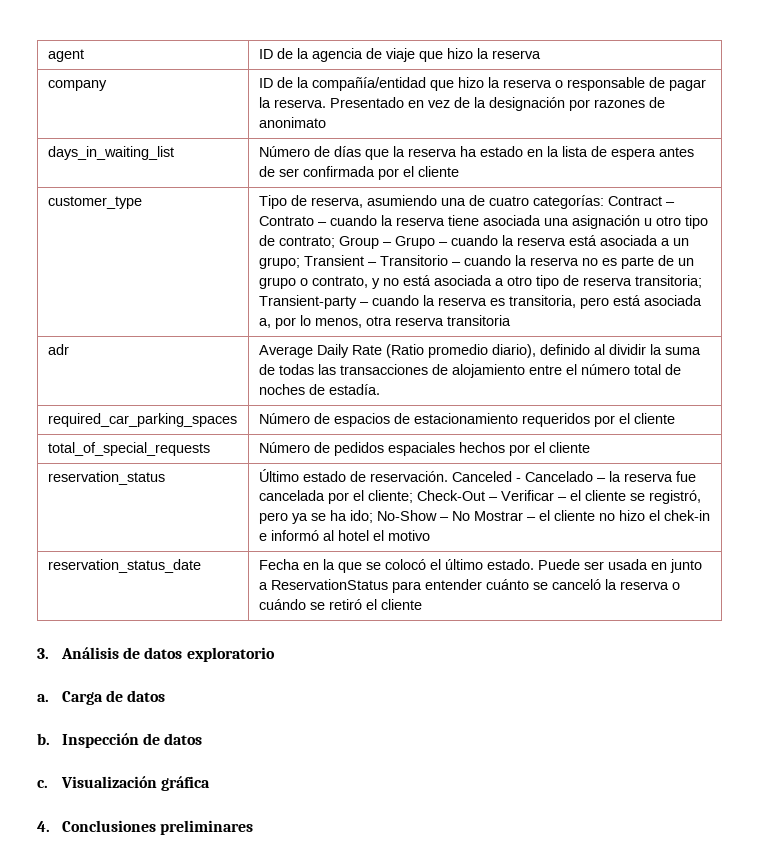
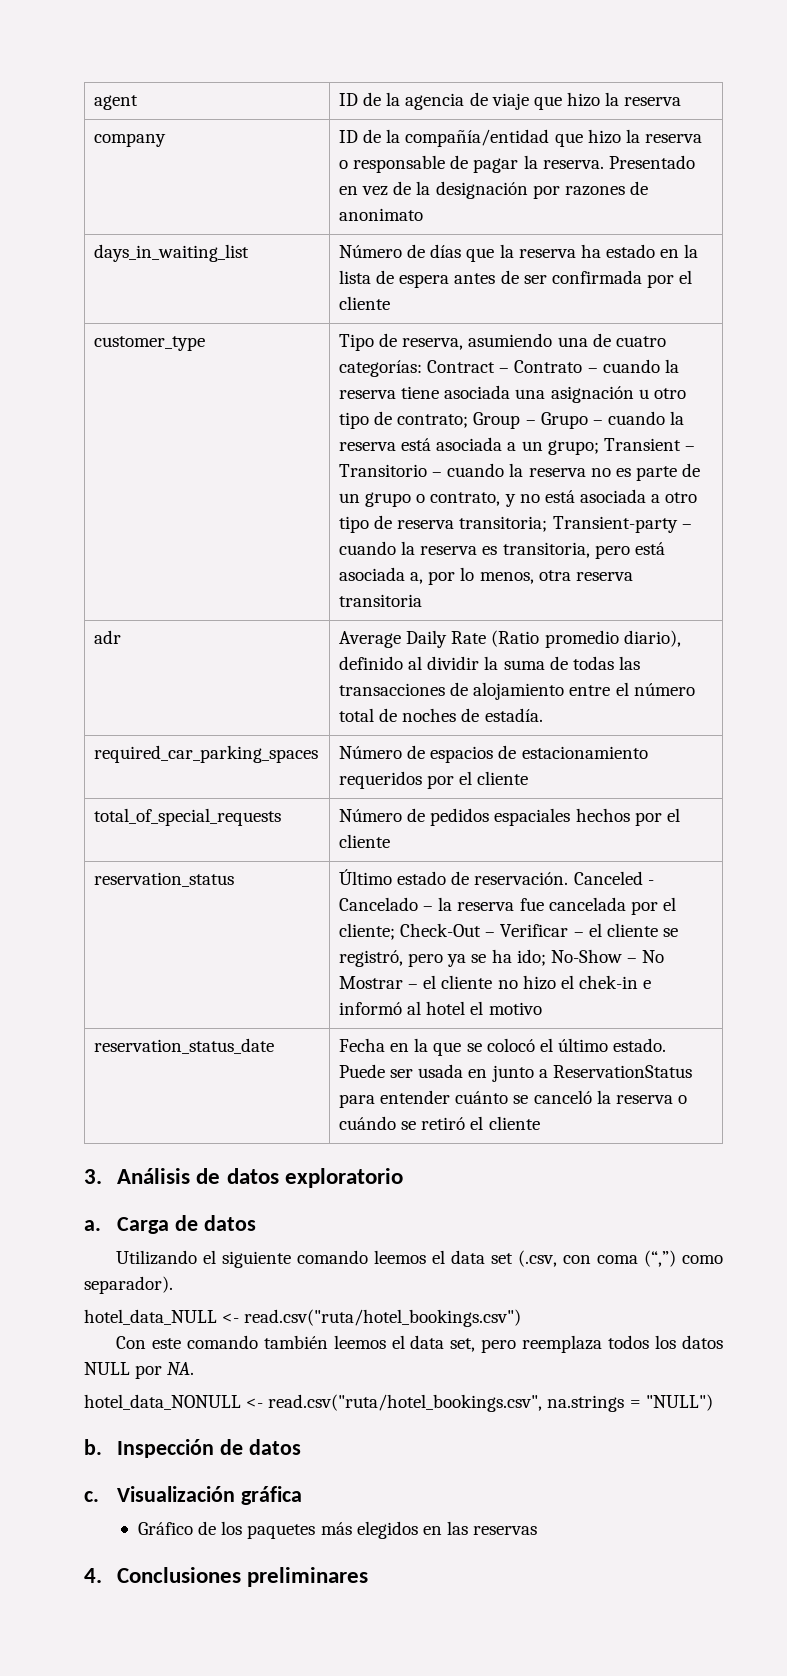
+ Utilizando el siguiente comando leemos el data set (.csv, con coma (“,”) como separador).
+ hotel_data_NULL <- read.csv("ruta/hotel_bookings.csv")
+ Con este comando también leemos el data set, pero reemplaza todos los datos NULL por NA.
+ hotel_data_NONULL <- read.csv("ruta/hotel_bookings.csv", na.strings = "NULL")
+ Gráfico de los paquetes más elegidos en las reservas

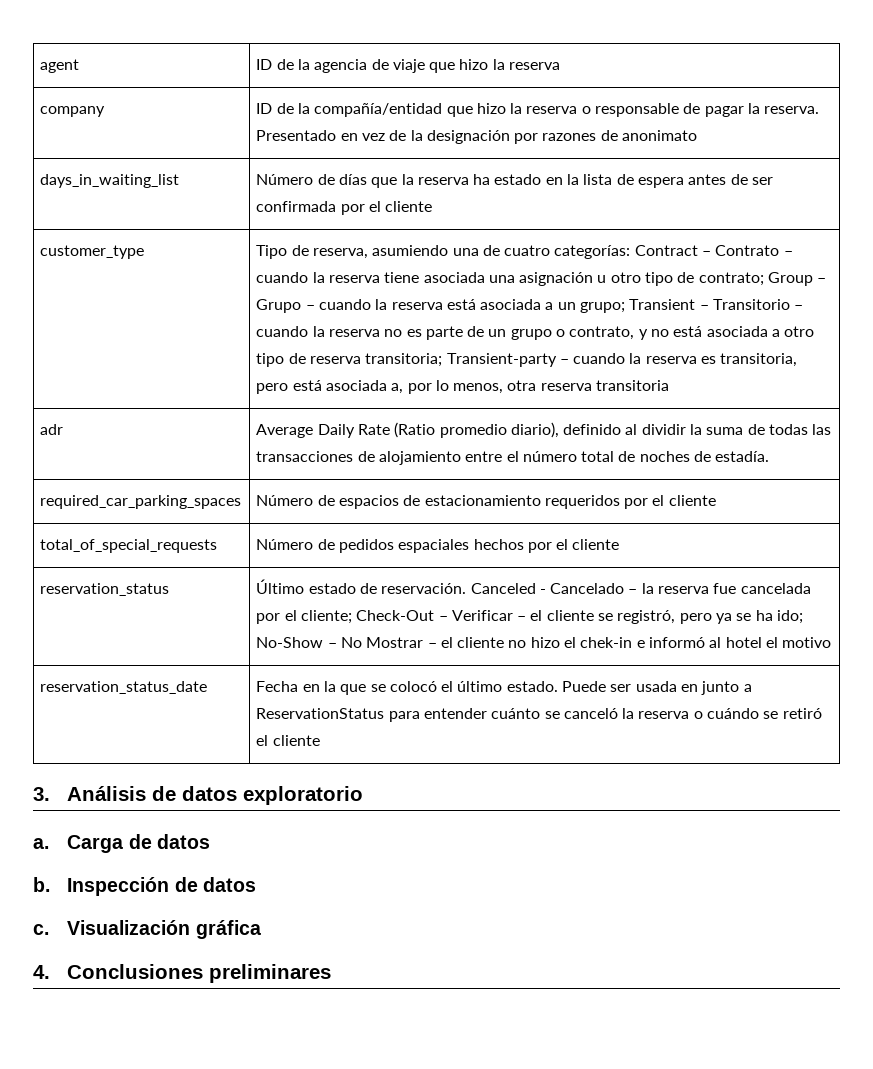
- Utilizando el siguiente comando leemos el data set (.csv, con coma (“,”) como separador).
- hotel_data_NULL <- read.csv("ruta/hotel_bookings.csv")
- Con este comando también leemos el data set, pero reemplaza todos los datos NULL por NA.
- hotel_data_NONULL <- read.csv("ruta/hotel_bookings.csv", na.strings = "NULL")
- Gráfico de los paquetes más elegidos en las reservas

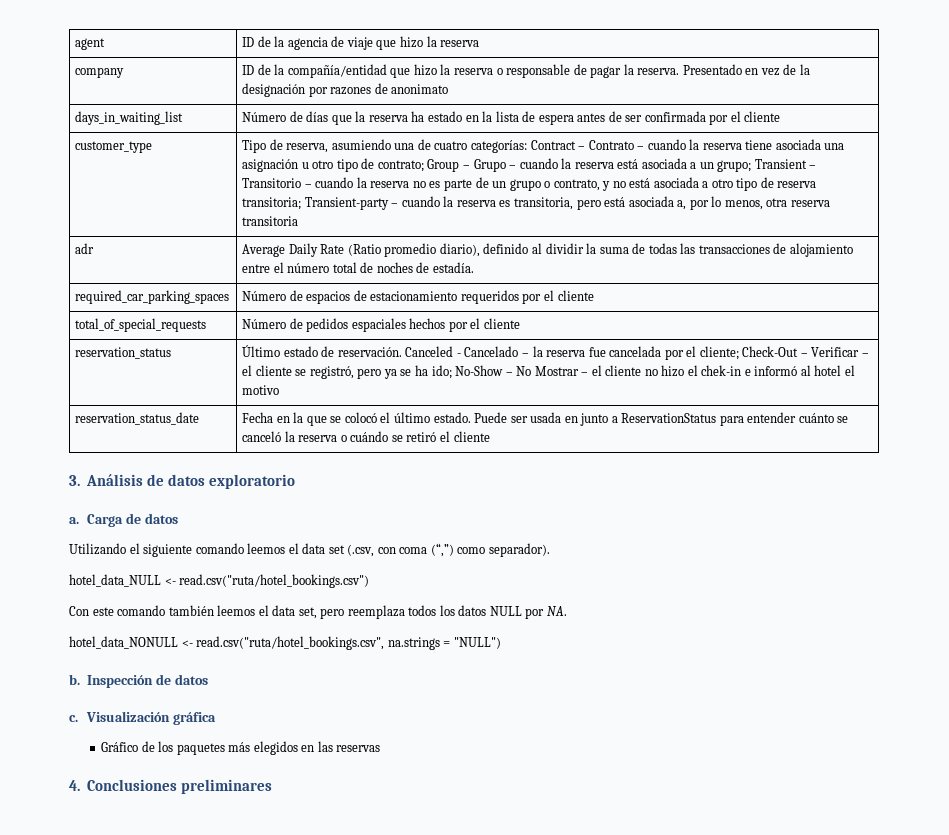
+ Utilizando el siguiente comando leemos el data set (.csv, con coma (“,”) como separador).
+ hotel_data_NULL <- read.csv("ruta/hotel_bookings.csv")
+ Con este comando también leemos el data set, pero reemplaza todos los datos NULL por NA.
+ hotel_data_NONULL <- read.csv("ruta/hotel_bookings.csv", na.strings = "NULL")
+ Gráfico de los paquetes más elegidos en las reservas

